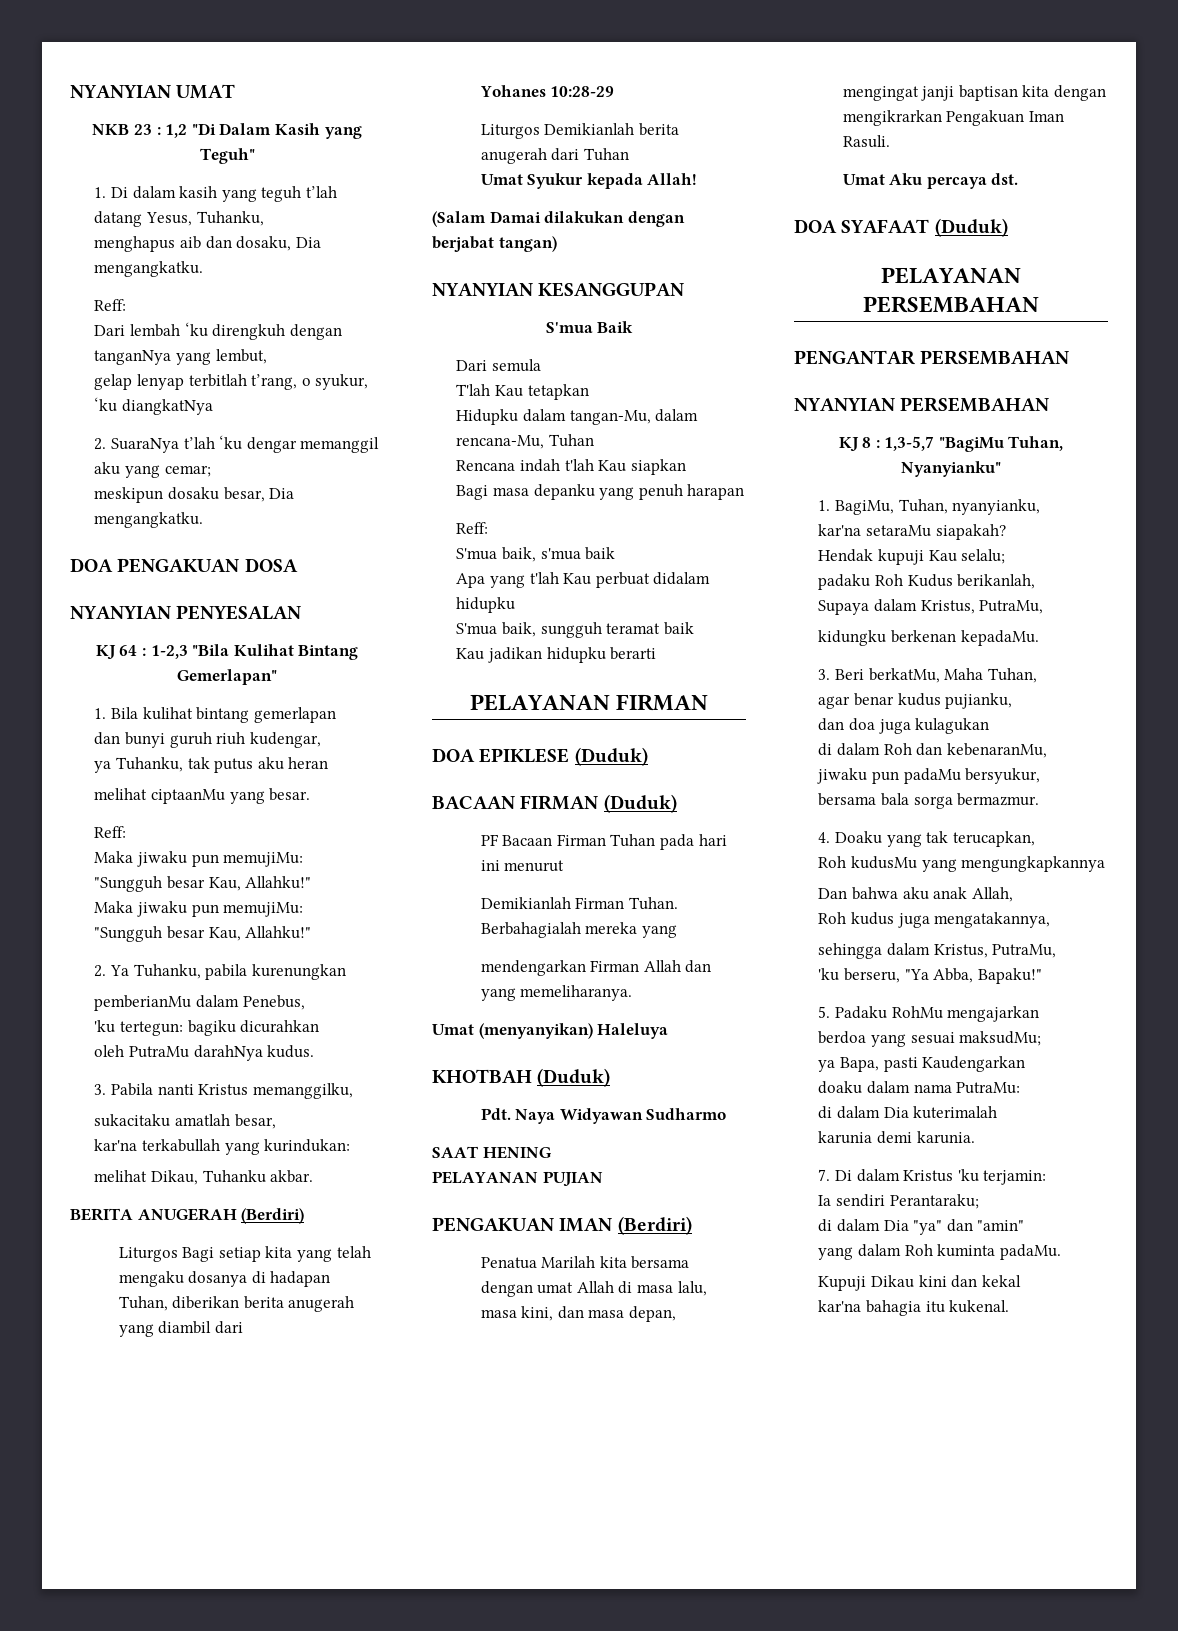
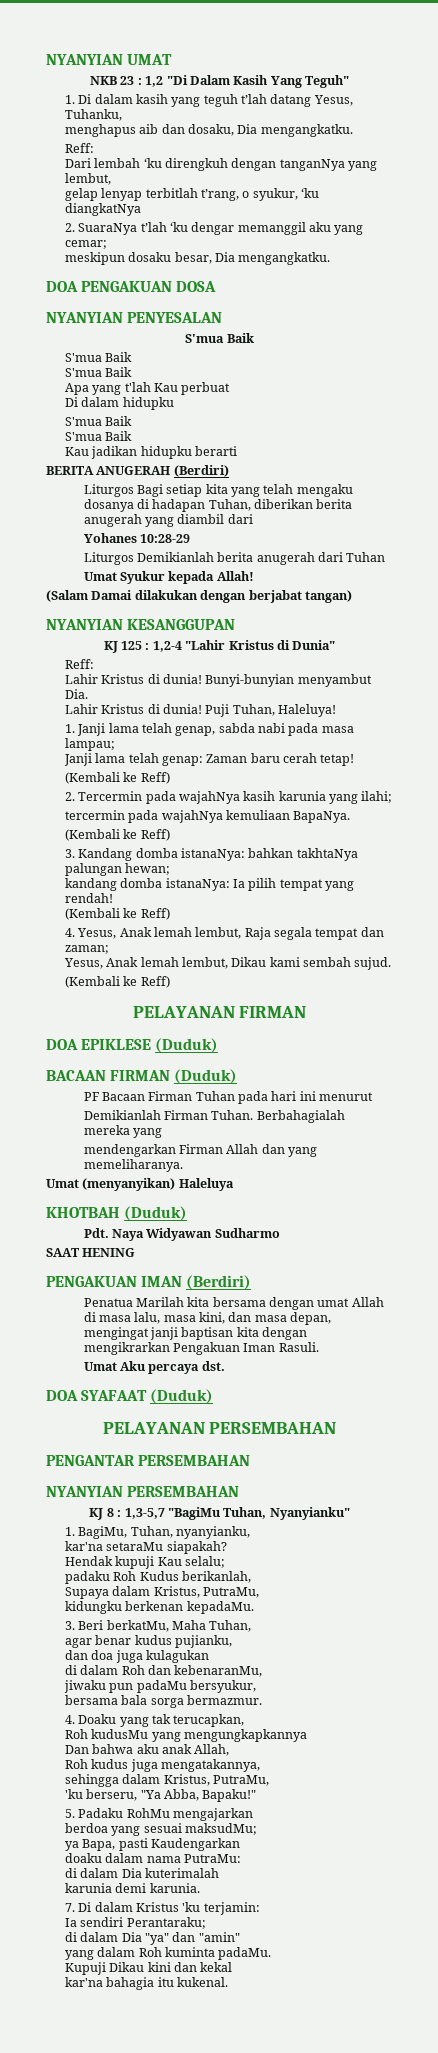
- NKB 23 : 1,2 "Di Dalam Kasih yang Teguh"
+ NKB 23 : 1,2 "Di Dalam Kasih Yang Teguh"
  NYANYIAN PENYESALAN
- KJ 64 : 1-2,3 "Bila Kulihat Bintang Gemerlapan"
- 1. Bila kulihat bintang gemerlapan
- dan bunyi guruh riuh kudengar,
- ya Tuhanku, tak putus aku heran
- melihat ciptaanMu yang besar.
- Reff:
- Maka jiwaku pun memujiMu:
- "Sungguh besar Kau, Allahku!"
- Maka jiwaku pun memujiMu:
- "Sungguh besar Kau, Allahku!"
- 2. Ya Tuhanku, pabila kurenungkan
- pemberianMu dalam Penebus,
- 'ku tertegun: bagiku dicurahkan
- oleh PutraMu darahNya kudus.
- 3. Pabila nanti Kristus memanggilku,
- sukacitaku amatlah besar,
- kar'na terkabullah yang kurindukan:
- melihat Dikau, Tuhanku akbar.
+ S'mua Baik
+ S'mua Baik
+ S'mua Baik
+ Apa yang t'lah Kau perbuat
+ Di dalam hidupku
+ S'mua Baik
+ S'mua Baik
+ Kau jadikan hidupku berarti
- S'mua Baik
- Dari semula
- T'lah Kau tetapkan
- Hidupku dalam tangan-Mu, dalam rencana-Mu, Tuhan
- Rencana indah t'lah Kau siapkan
- Bagi masa depanku yang penuh harapan
+ KJ 125 : 1,2-4 "Lahir Kristus di Dunia"
  Reff:
- S'mua baik, s'mua baik
- Apa yang t'lah Kau perbuat didalam hidupku
- S'mua baik, sungguh teramat baik
- Kau jadikan hidupku berarti
+ Lahir Kristus di dunia! Bunyi-bunyian menyambut Dia.
+ Lahir Kristus di dunia! Puji Tuhan, Haleluya!
+ 1. Janji lama telah genap, sabda nabi pada masa lampau;
+ Janji lama telah genap: Zaman baru cerah tetap!
+ (Kembali ke Reff)
+ 2. Tercermin pada wajahNya kasih karunia yang ilahi;
+ tercermin pada wajahNya kemuliaan BapaNya.
+ (Kembali ke Reff)
+ 3. Kandang domba istanaNya: bahkan takhtaNya palungan hewan;
+ kandang domba istanaNya: Ia pilih tempat yang rendah!
+ (Kembali ke Reff)
+ 4. Yesus, Anak lemah lembut, Raja segala tempat dan zaman;
+ Yesus, Anak lemah lembut, Dikau kami sembah sujud.
+ (Kembali ke Reff)
- PELAYANAN PUJIAN

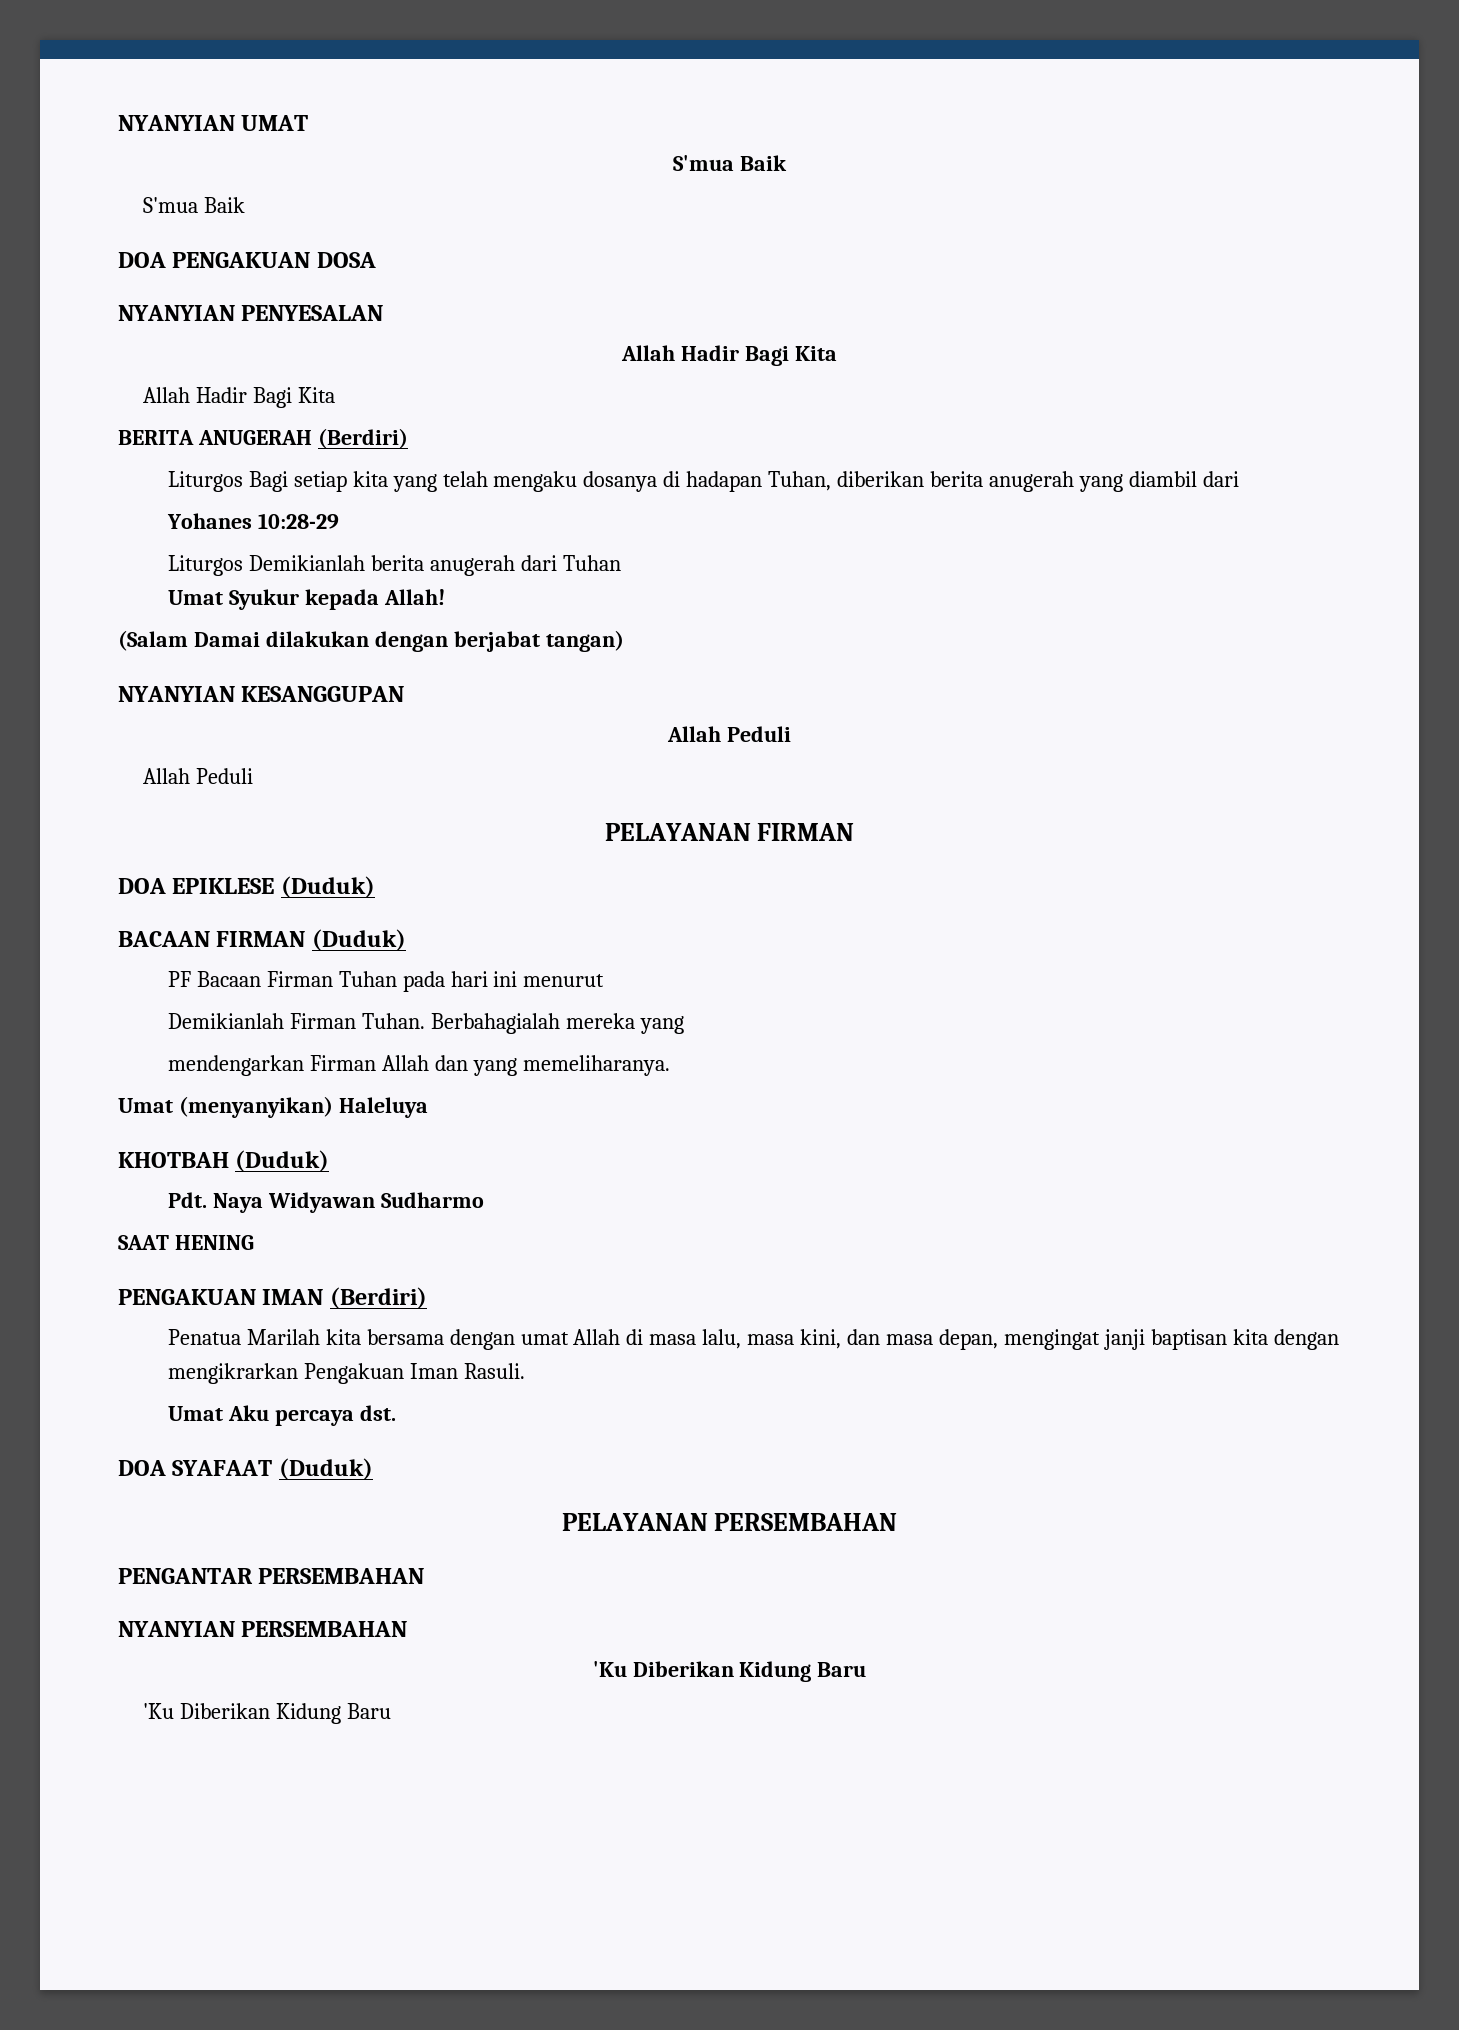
  NYANYIAN UMAT
- NKB 23 : 1,2 "Di Dalam Kasih Yang Teguh"
- 1. Di dalam kasih yang teguh t’lah datang Yesus, Tuhanku,
- menghapus aib dan dosaku, Dia mengangkatku.
- Reff:
- Dari lembah ‘ku direngkuh dengan tanganNya yang lembut,
- gelap lenyap terbitlah t’rang, o syukur, ‘ku diangkatNya
- 2. SuaraNya t’lah ‘ku dengar memanggil aku yang cemar;
- meskipun dosaku besar, Dia mengangkatku.
+ S'mua Baik
+ S'mua Baik
  NYANYIAN PENYESALAN
- S'mua Baik
- S'mua Baik
- S'mua Baik
- Apa yang t'lah Kau perbuat
- Di dalam hidupku
- S'mua Baik
- S'mua Baik
- Kau jadikan hidupku berarti
+ Allah Hadir Bagi Kita
+ Allah Hadir Bagi Kita
  NYANYIAN KESANGGUPAN
- KJ 125 : 1,2-4 "Lahir Kristus di Dunia"
- Reff:
- Lahir Kristus di dunia! Bunyi-bunyian menyambut Dia.
- Lahir Kristus di dunia! Puji Tuhan, Haleluya!
- 1. Janji lama telah genap, sabda nabi pada masa lampau;
- Janji lama telah genap: Zaman baru cerah tetap!
- (Kembali ke Reff)
- 2. Tercermin pada wajahNya kasih karunia yang ilahi;
- tercermin pada wajahNya kemuliaan BapaNya.
- (Kembali ke Reff)
- 3. Kandang domba istanaNya: bahkan takhtaNya palungan hewan;
- kandang domba istanaNya: Ia pilih tempat yang rendah!
- (Kembali ke Reff)
- 4. Yesus, Anak lemah lembut, Raja segala tempat dan zaman;
- Yesus, Anak lemah lembut, Dikau kami sembah sujud.
- (Kembali ke Reff)
+ Allah Peduli
+ Allah Peduli
  NYANYIAN PERSEMBAHAN
- KJ 8 : 1,3-5,7 "BagiMu Tuhan, Nyanyianku"
- 1. BagiMu, Tuhan, nyanyianku,
- kar'na setaraMu siapakah?
- Hendak kupuji Kau selalu;
- padaku Roh Kudus berikanlah,
- Supaya dalam Kristus, PutraMu,
- kidungku berkenan kepadaMu.
- 3. Beri berkatMu, Maha Tuhan,
- agar benar kudus pujianku,
- dan doa juga kulagukan
- di dalam Roh dan kebenaranMu,
- jiwaku pun padaMu bersyukur,
- bersama bala sorga bermazmur.
- 4. Doaku yang tak terucapkan,
- Roh kudusMu yang mengungkapkannya
- Dan bahwa aku anak Allah,
- Roh kudus juga mengatakannya,
- sehingga dalam Kristus, PutraMu,
- 'ku berseru, "Ya Abba, Bapaku!"
- 5. Padaku RohMu mengajarkan
- berdoa yang sesuai maksudMu;
- ya Bapa, pasti Kaudengarkan
- doaku dalam nama PutraMu:
- di dalam Dia kuterimalah
- karunia demi karunia.
- 7. Di dalam Kristus 'ku terjamin:
- Ia sendiri Perantaraku;
- di dalam Dia "ya" dan "amin"
- yang dalam Roh kuminta padaMu.
- Kupuji Dikau kini dan kekal
- kar'na bahagia itu kukenal.
+ 'Ku Diberikan Kidung Baru
+ 'Ku Diberikan Kidung Baru

